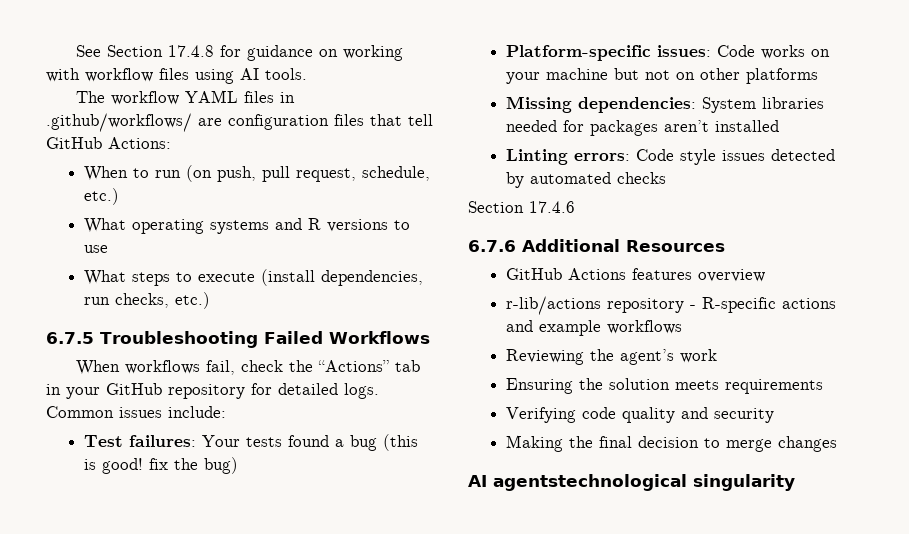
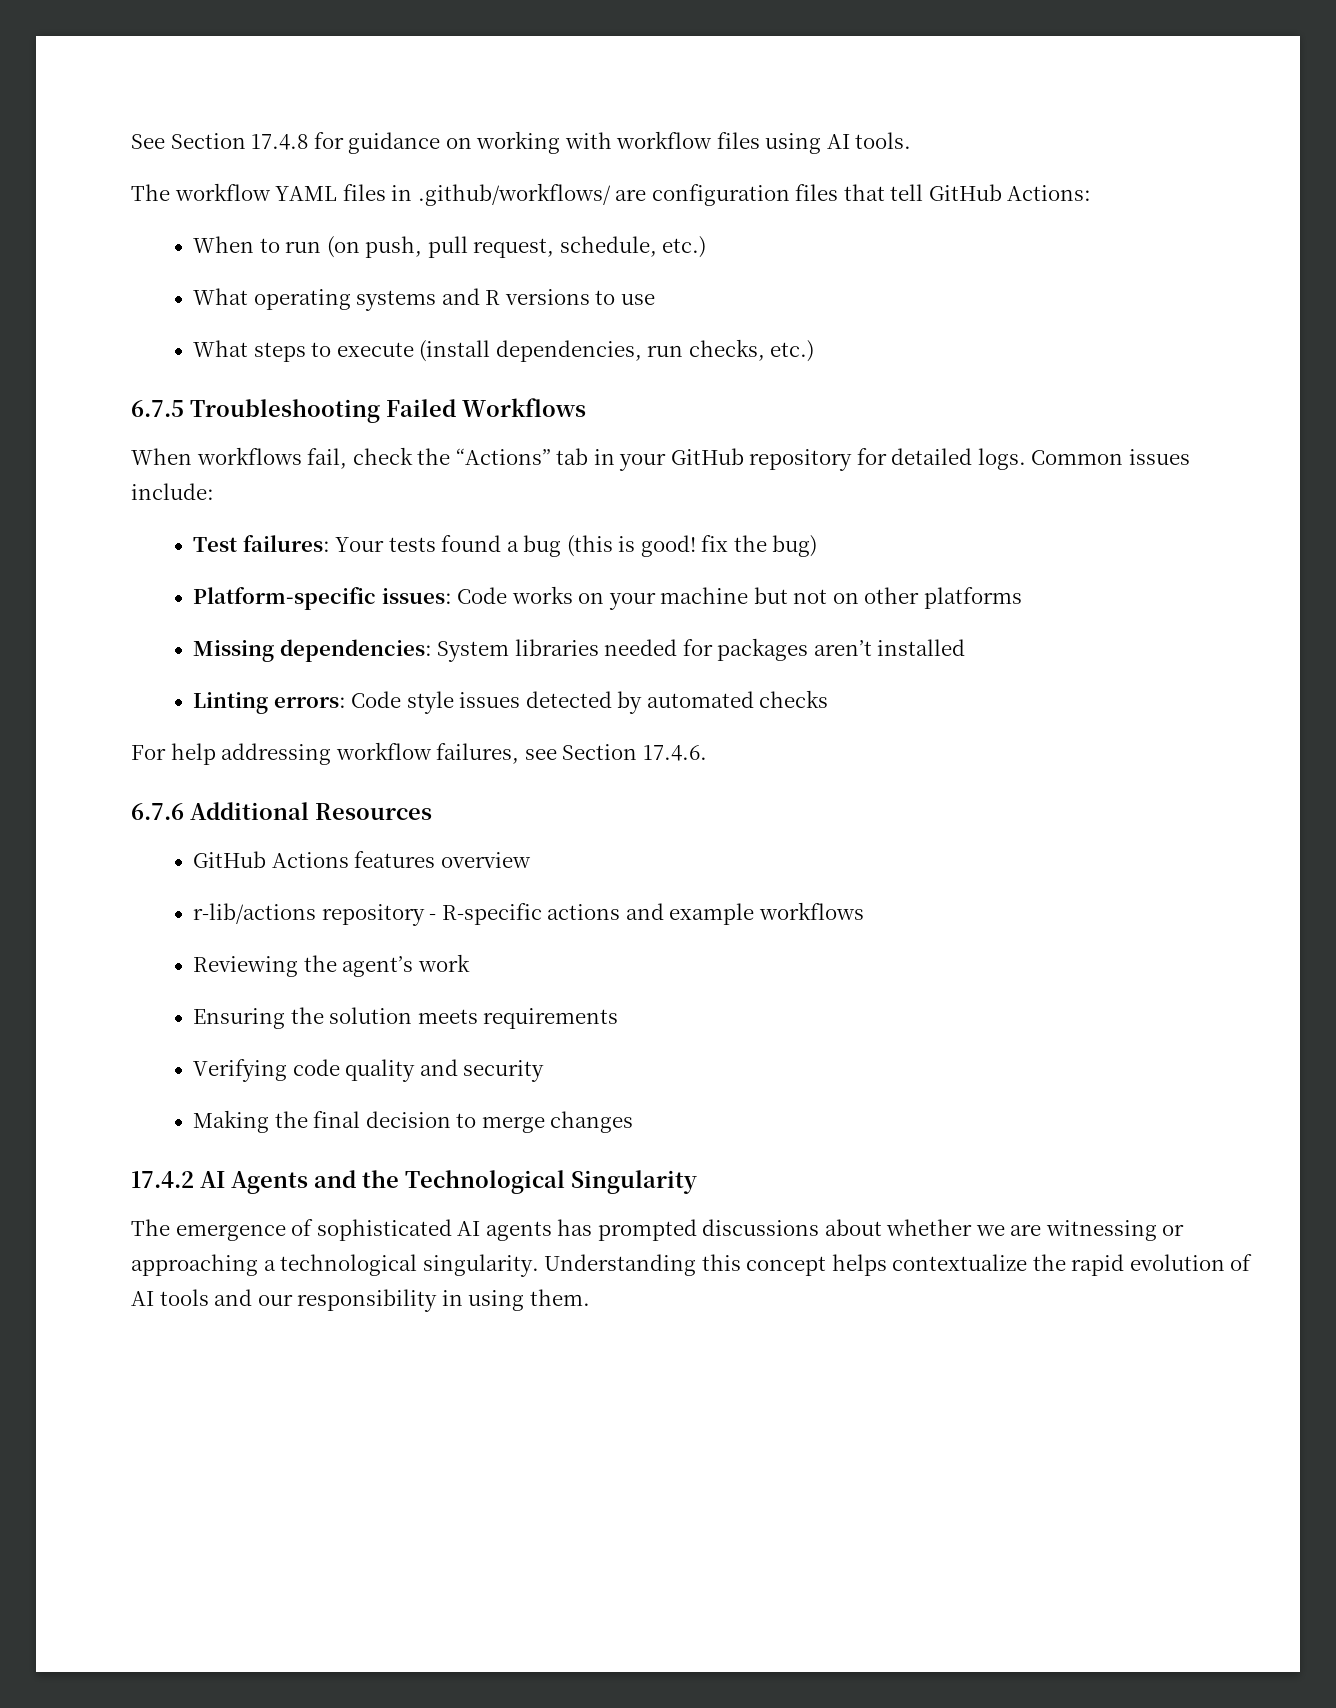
- Section 17.4.6
+ For help addressing workflow failures, see Section 17.4.6.
- AI agentstechnological singularity
+ 17.4.2 AI Agents and the Technological Singularity
+ The emergence of sophisticated AI agents has prompted discussions about whether we are witnessing or approaching a technological singularity. Understanding this concept helps contextualize the rapid evolution of AI tools and our responsibility in using them.

